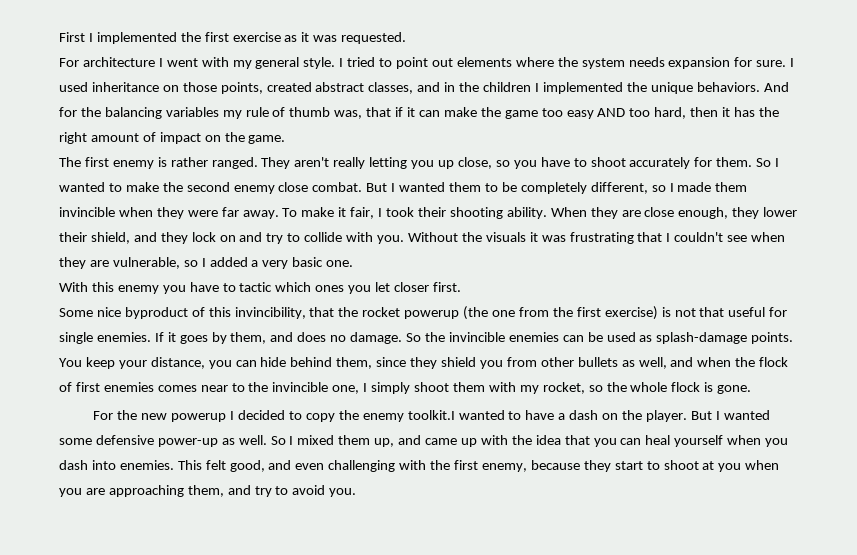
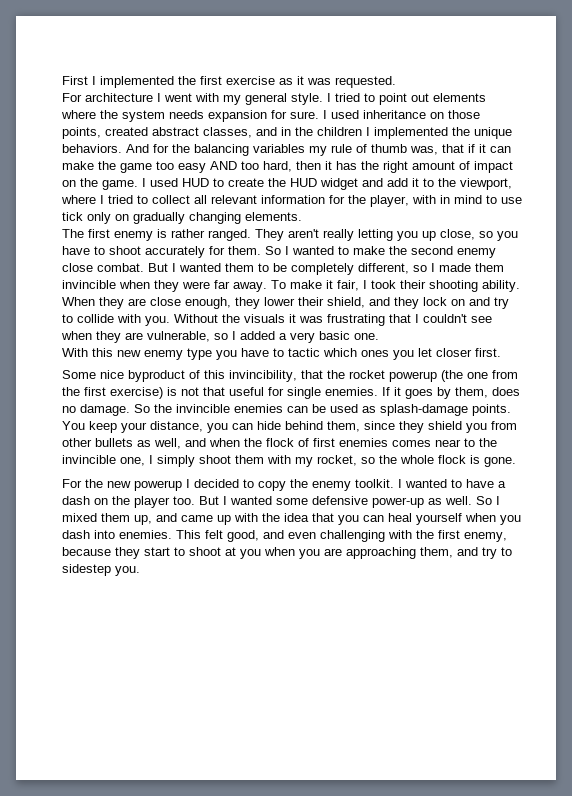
+ I used HUD to create the HUD widget and add it to the viewport, where I tried to collect all relevant information for the player, with in mind to use tick only on gradually changing elements.
- With this enemy you have to tactic which ones you let closer first.
+ With this new enemy type you have to tactic which ones you let closer first.
- If it goes by them, and does no damage.
+ If it goes by them, does no damage.
- For the new powerup I decided to copy the enemy toolkit.I wanted to have a dash on the player.
+ For the new powerup I decided to copy the enemy toolkit. I wanted to have a dash on the player too.
- This felt good, and even challenging with the first enemy, because they start to shoot at you when you are approaching them, and try to avoid you.
+ This felt good, and even challenging with the first enemy, because they start to shoot at you when you are approaching them, and try to sidestep you.

